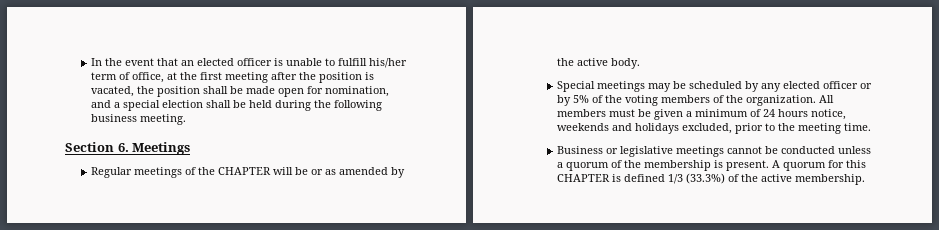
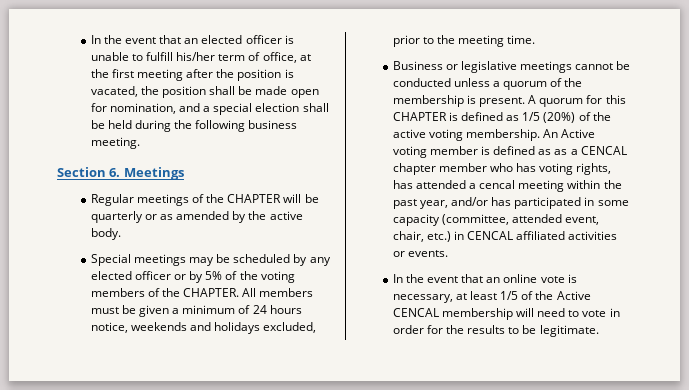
- Regular meetings of the CHAPTER will be or as amended by the active body.
+ Regular meetings of the CHAPTER will be quarterly or as amended by the active body.
- Special meetings may be scheduled by any elected officer or by 5% of the voting members of the organization.
+ Special meetings may be scheduled by any elected officer or by 5% of the voting members of the CHAPTER.
- A quorum for this CHAPTER is defined 1/3 (33.3%) of the active membership.
+ A quorum for this CHAPTER is defined as 1/5 (20%) of the active voting membership. An Active voting member is defined as as a CENCAL chapter member who has voting rights, has attended a cencal meeting within the past year, and/or has participated in some capacity (committee, attended event, chair, etc.) in CENCAL affiliated activities or events.
+ In the event that an online vote is necessary, at least 1/5 of the Active CENCAL membership will need to vote in order for the results to be legitimate.

